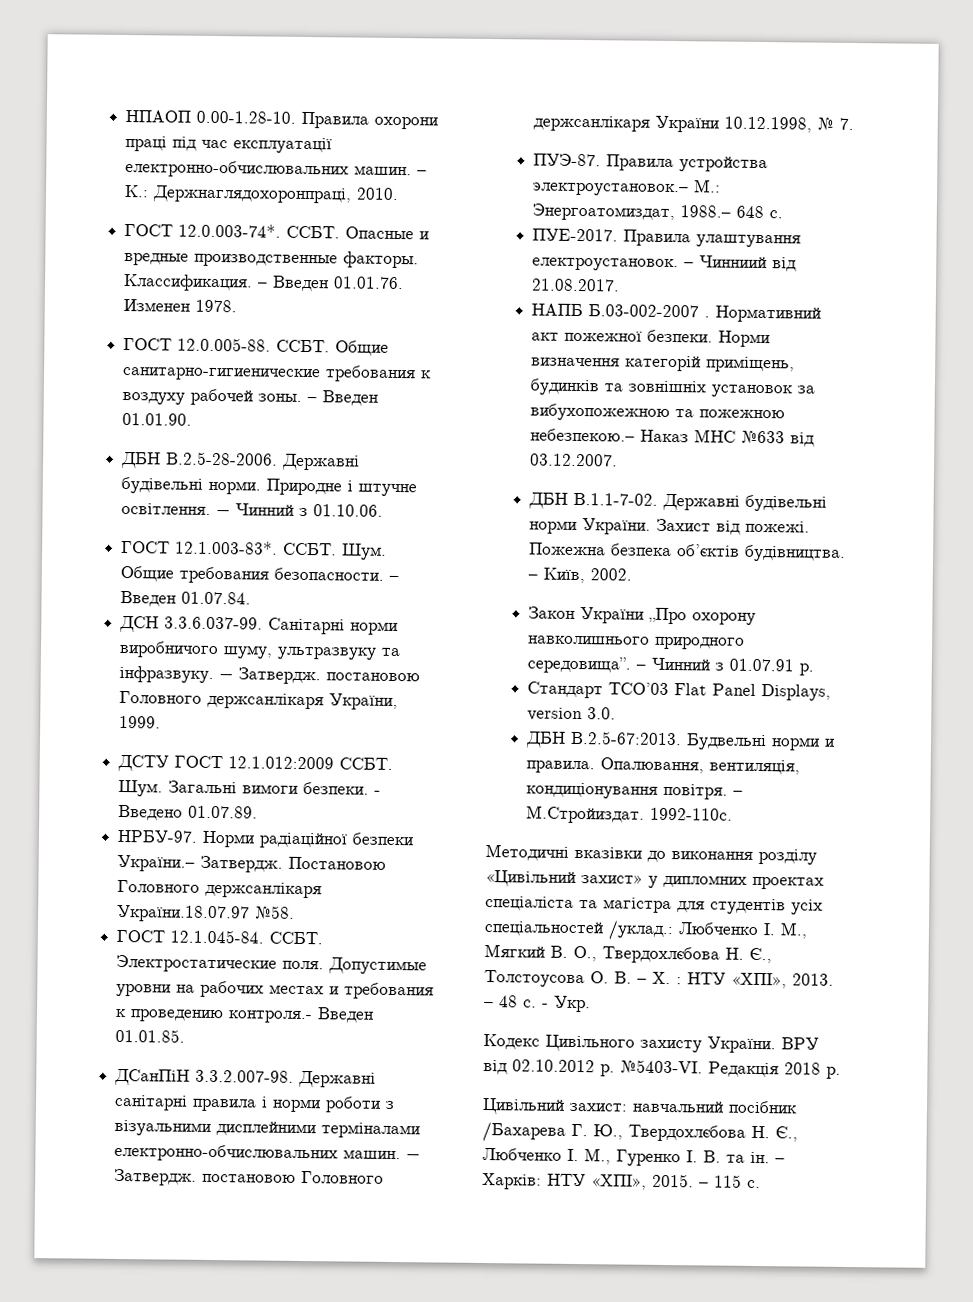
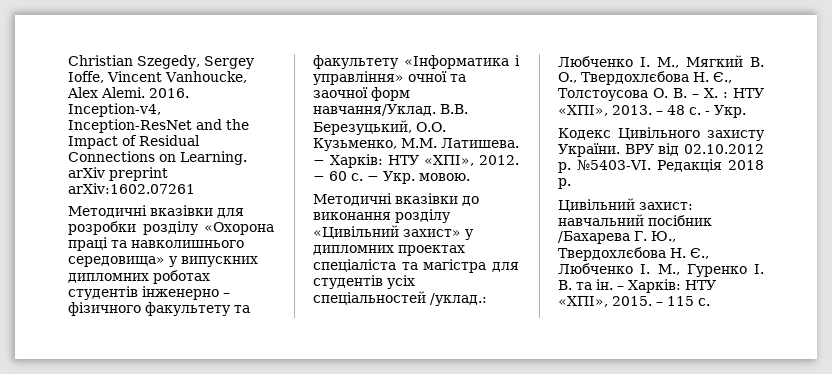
- НПАОП 0.00-1.28-10. Правила охорони праці під час експлуатації електронно-обчислювальних машин. – К.: Держнаглядохоронпраці, 2010.
- ГОСТ 12.0.003-74*. ССБТ. Опасные и вредные производственные факторы. Классификация. – Введен 01.01.76. Изменен 1978.
- ГОСТ 12.0.005-88. ССБТ. Общие санитарно-гигиенические требования к воздуху рабочей зоны. – Введен 01.01.90.
- ДБН В.2.5-28-2006. Державні будівельні норми. Природне і штучне освітлення. − Чинний з 01.10.06.
- ГОСТ 12.1.003-83*. ССБТ. Шум. Общие требования безопасности. – Введен 01.07.84.
- ДСН 3.3.6.037-99. Санітарні норми виробничого шуму, ультразвуку та інфразвуку. − Затвердж. постановою Головного держсанлікаря України, 1999.
- ДСТУ ГОСТ 12.1.012:2009 ССБТ. Шум. Загальні вимоги безпеки. - Введено 01.07.89.
- НРБУ-97. Норми радіаційної безпеки України.– Затвердж. Постановою Головного держсанлікаря України.18.07.97 №58.
- ГОСТ 12.1.045-84. ССБТ. Электростатические поля. Допустимые уровни на рабочих местах и требования к проведению контроля.- Введен 01.01.85.
- ДСанПіН 3.3.2.007-98. Державні санітарні правила і норми роботи з візуальними дисплейними терміналами електронно-обчислювальних машин. − Затвердж. постановою Головного держсанлікаря України 10.12.1998, № 7.
- ПУЭ-87. Правила устройства электроустановок.– М.: Энергоатомиздат, 1988.– 648 с.
- ПУЕ-2017. Правила улаштування електроустановок. – Чинниий від 21.08.2017.
- НАПБ Б.03-002-2007 . Нормативний акт пожежної безпеки. Норми визначення категорій приміщень, будинків та зовнішніх установок за вибухопожежною та пожежною небезпекою.– Наказ МНС №633 від 03.12.2007.
- ДБН В.1.1-7-02. Державні будівельні норми України. Захист від пожежі. Пожежна безпека об’єктів будівництва. – Київ, 2002.
- Закон України „Про охорону навколишнього природного середовища”. – Чинний з 01.07.91 р.
- Стандарт ТСО’03 Flat Panel Displays, version 3.0.
- ДБН В.2.5-67:2013. Будвельні норми и правила. Опалювання, вентиляція, кондиціонування повітря. – М.Стройиздат. 1992-110с.
+ Christian Szegedy, Sergey Ioffe, Vincent Vanhoucke, Alex Alemi. 2016. Inception-v4, Inception-ResNet and the Impact of Residual Connections on Learning. arXiv preprint arXiv:1602.07261
+ Методичні вказівки для розробки розділу «Охорона праці та навколишнього середовища» у випускних дипломних роботах студентів інженерно – фізичного факультету та факультету «Інформатика і управління» очної та заочної форм навчання/Уклад. В.В. Березуцький, О.О. Кузьменко, М.М. Латишева. − Харків: НТУ «ХПІ», 2012. − 60 с. − Укр. мовою.

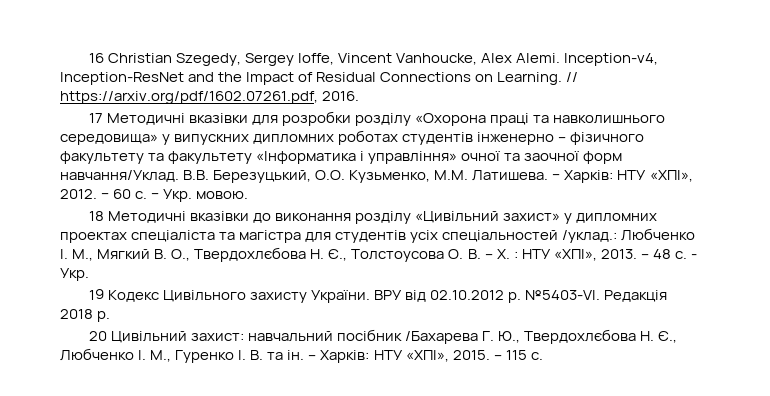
- Christian Szegedy, Sergey Ioffe, Vincent Vanhoucke, Alex Alemi.
+ 16 Christian Szegedy, Sergey Ioffe, Vincent Vanhoucke, Alex Alemi.
- 2016.
- Inception-v4, Inception-ResNet and the Impact of Residual Connections on Learning. arXiv preprint arXiv:1602.07261
- Методичні вказівки для розробки розділу «Охорона праці та навколишнього середовища» у випускних дипломних роботах студентів інженерно – фізичного факультету та факультету «Інформатика і управління» очної та заочної форм навчання/Уклад.
+ Inception-v4, Inception-ResNet and the Impact of Residual Connections on Learning. // https://arxiv.org/pdf/1602.07261.pdf, 2016.
+ 17 Методичні вказівки для розробки розділу «Охорона праці та навколишнього середовища» у випускних дипломних роботах студентів інженерно – фізичного факультету та факультету «Інформатика і управління» очної та заочної форм навчання/Уклад.
- Методичні вказівки до виконання розділу «Цивільний захист» у дипломних проектах спеціаліста та магістра для студентів усіх спеціальностей /уклад.: Любченко І. М., Мягкий В. О., Твердохлєбова Н. Є., Толстоусова О. В. – Х. : НТУ «ХПІ», 2013.
+ 18 Методичні вказівки до виконання розділу «Цивільний захист» у дипломних проектах спеціаліста та магістра для студентів усіх спеціальностей /уклад.: Любченко І. М., Мягкий В. О., Твердохлєбова Н. Є., Толстоусова О. В. – Х. : НТУ «ХПІ», 2013.
- Кодекс Цивільного захисту України.
+ 19 Кодекс Цивільного захисту України.
- Цивільний захист: навчальний посібник /Бахарева Г. Ю., Твердохлєбова Н. Є., Любченко І. М., Гуренко І. В. та ін.
+ 20 Цивільний захист: навчальний посібник /Бахарева Г. Ю., Твердохлєбова Н. Є., Любченко І. М., Гуренко І. В. та ін.

